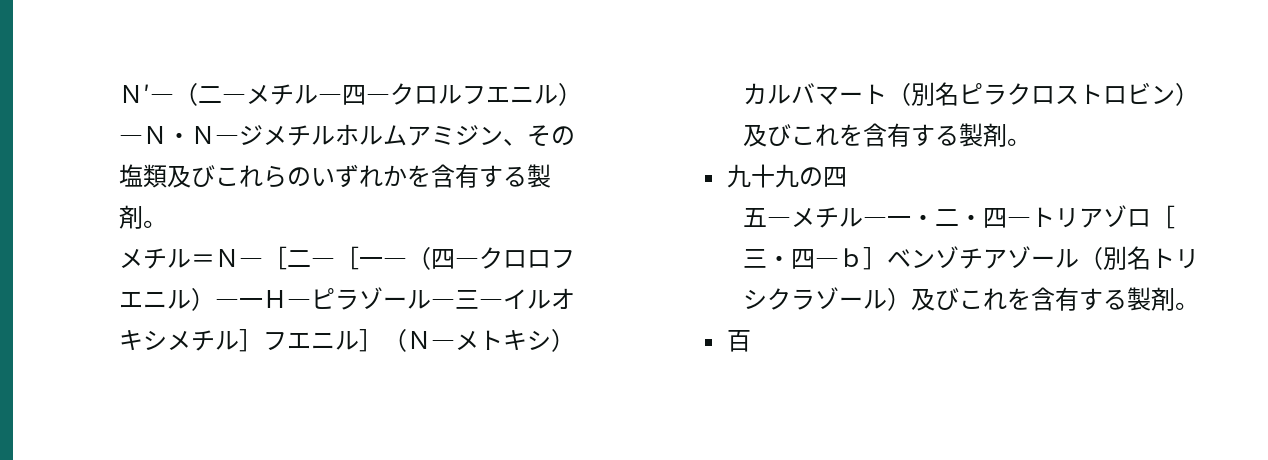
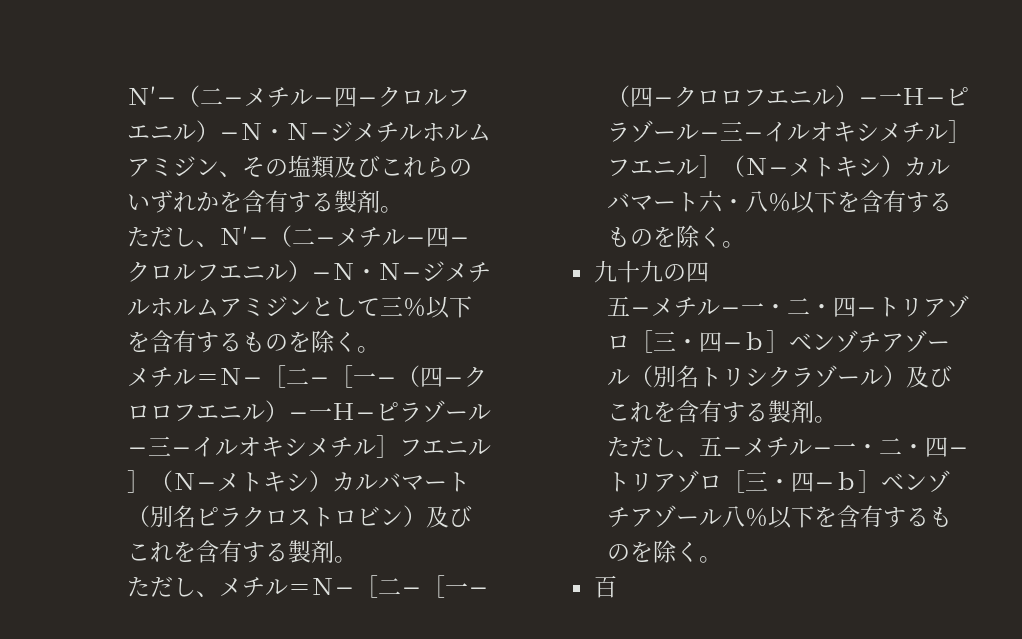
+ ただし、Ｎ′―（二―メチル―四―クロルフエニル）―Ｎ・Ｎ―ジメチルホルムアミジンとして三％以下を含有するものを除く。
+ ただし、メチル＝Ｎ―［二―［一―（四―クロロフエニル）―一Ｈ―ピラゾール―三―イルオキシメチル］フエニル］（Ｎ―メトキシ）カルバマート六・八％以下を含有するものを除く。
+ ただし、五―メチル―一・二・四―トリアゾロ［三・四―ｂ］ベンゾチアゾール八％以下を含有するものを除く。

